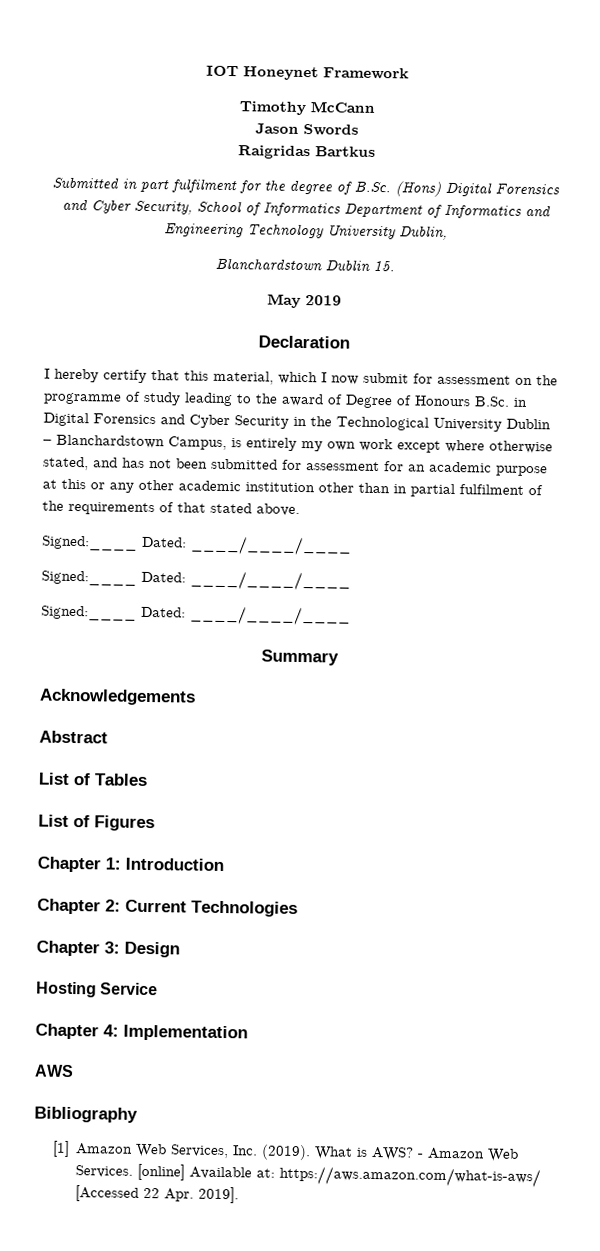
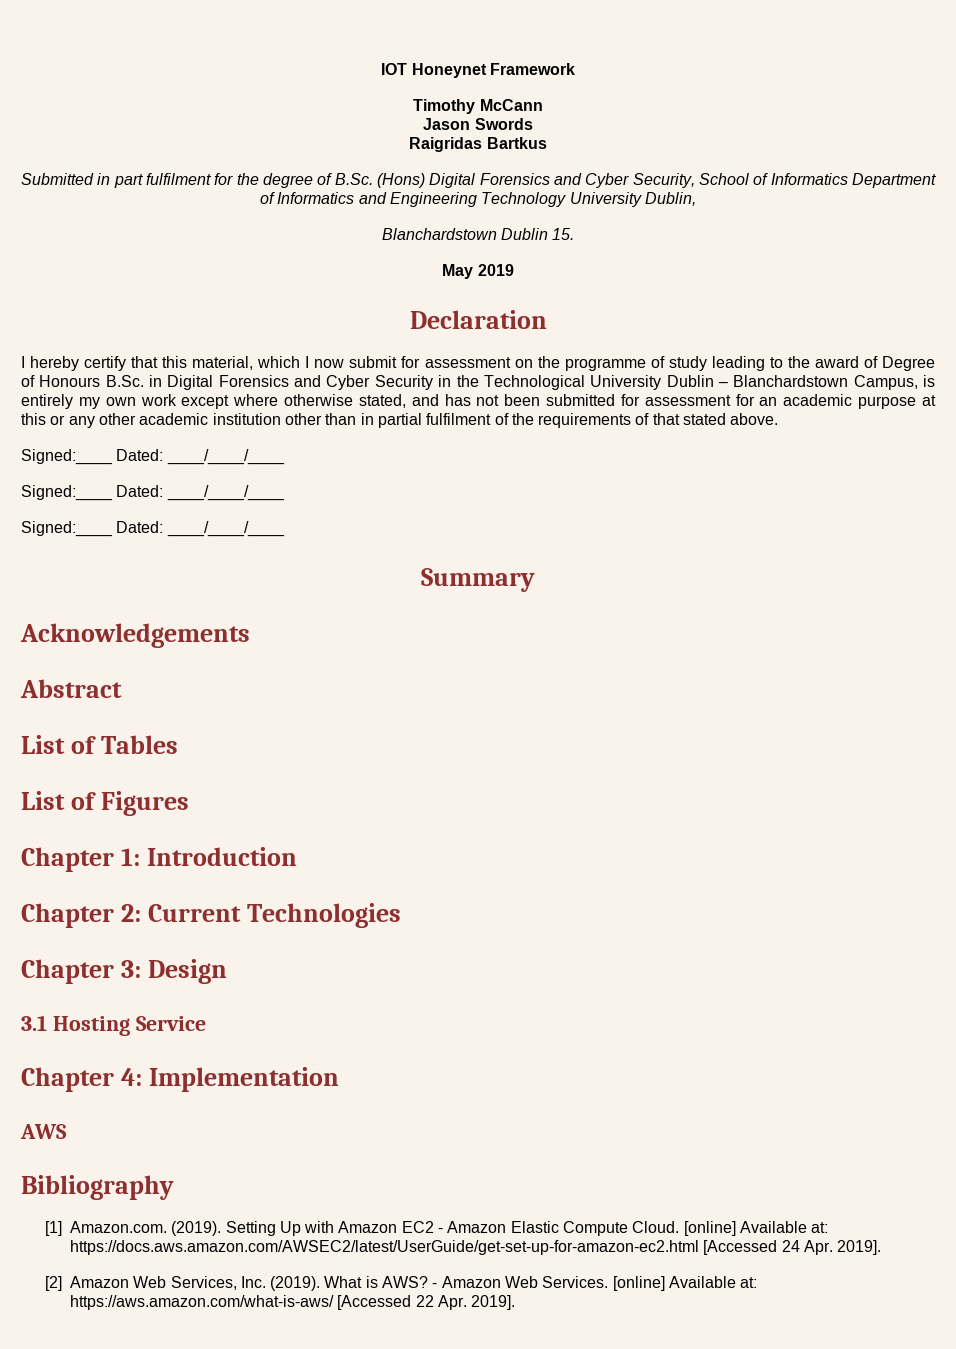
- Hosting Service
+ 3.1 Hosting Service
- [1] Amazon Web Services, Inc. (2019).
+ [1] Amazon.com. (2019). Setting Up with Amazon EC2 - Amazon Elastic Compute Cloud. [online] Available at: https://docs.aws.amazon.com/AWSEC2/latest/UserGuide/get-set-up-for-amazon-ec2.html [Accessed 24 Apr. 2019].
+ [2] Amazon Web Services, Inc. (2019).

